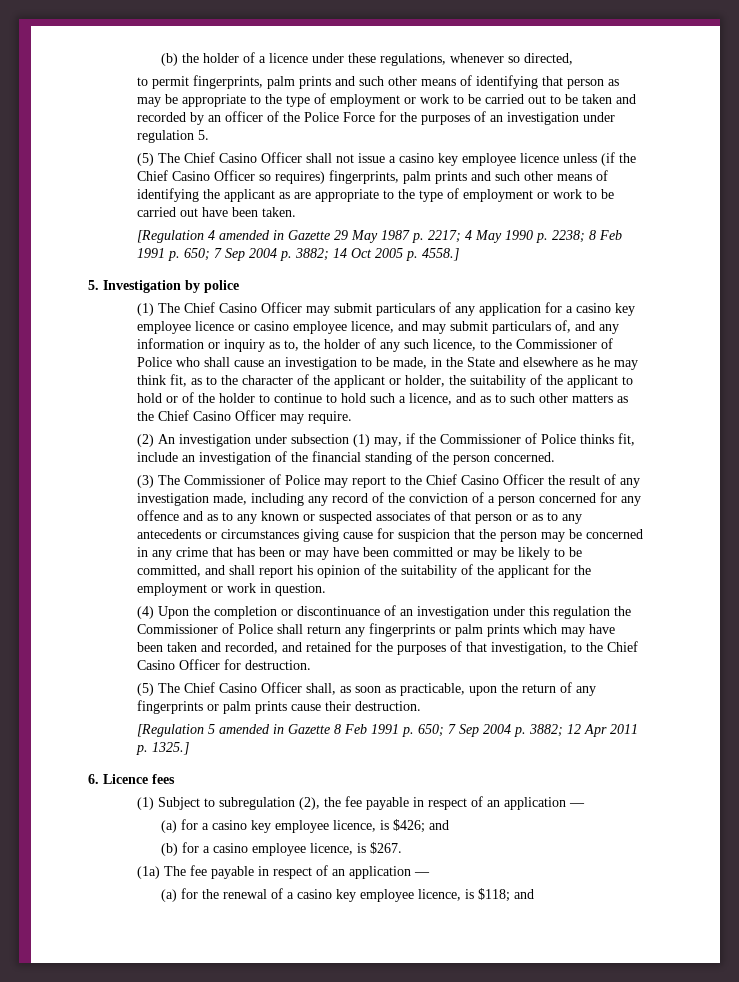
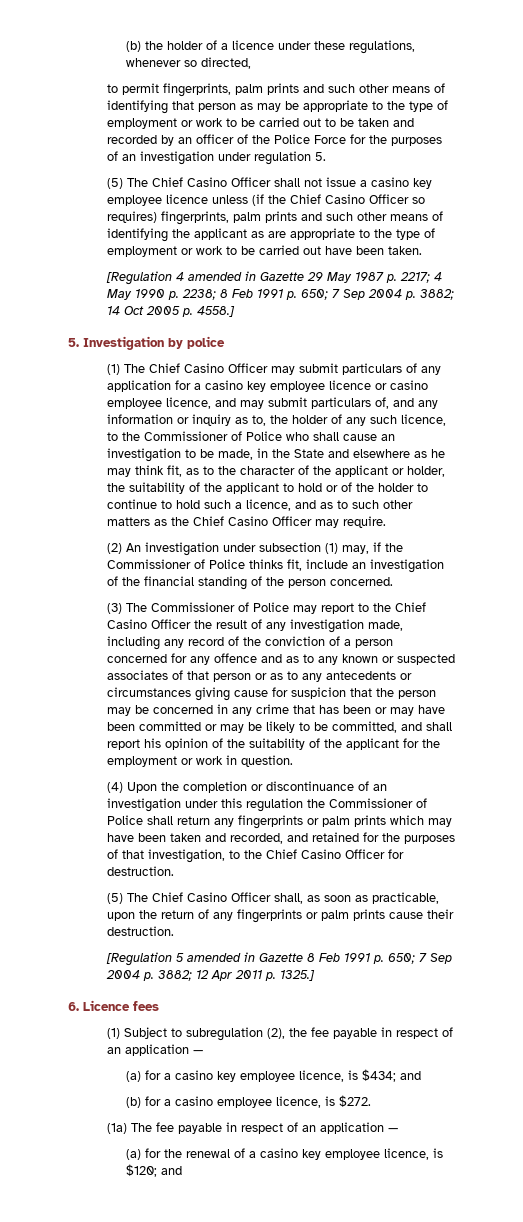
- (a) for a casino key employee licence, is $426; and
+ (a) for a casino key employee licence, is $434; and
- (b) for a casino employee licence, is $267.
+ (b) for a casino employee licence, is $272.
- (a) for the renewal of a casino key employee licence, is $118; and
+ (a) for the renewal of a casino key employee licence, is $120; and

